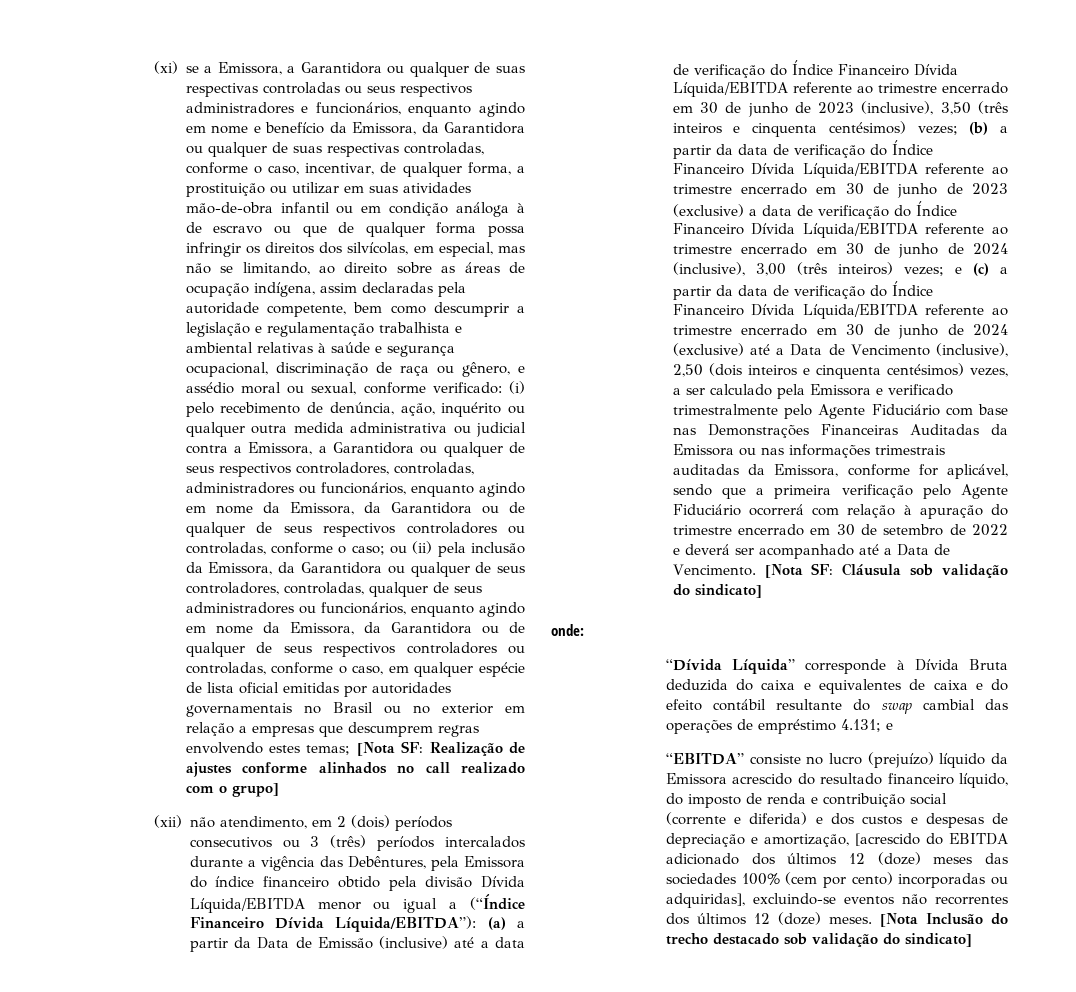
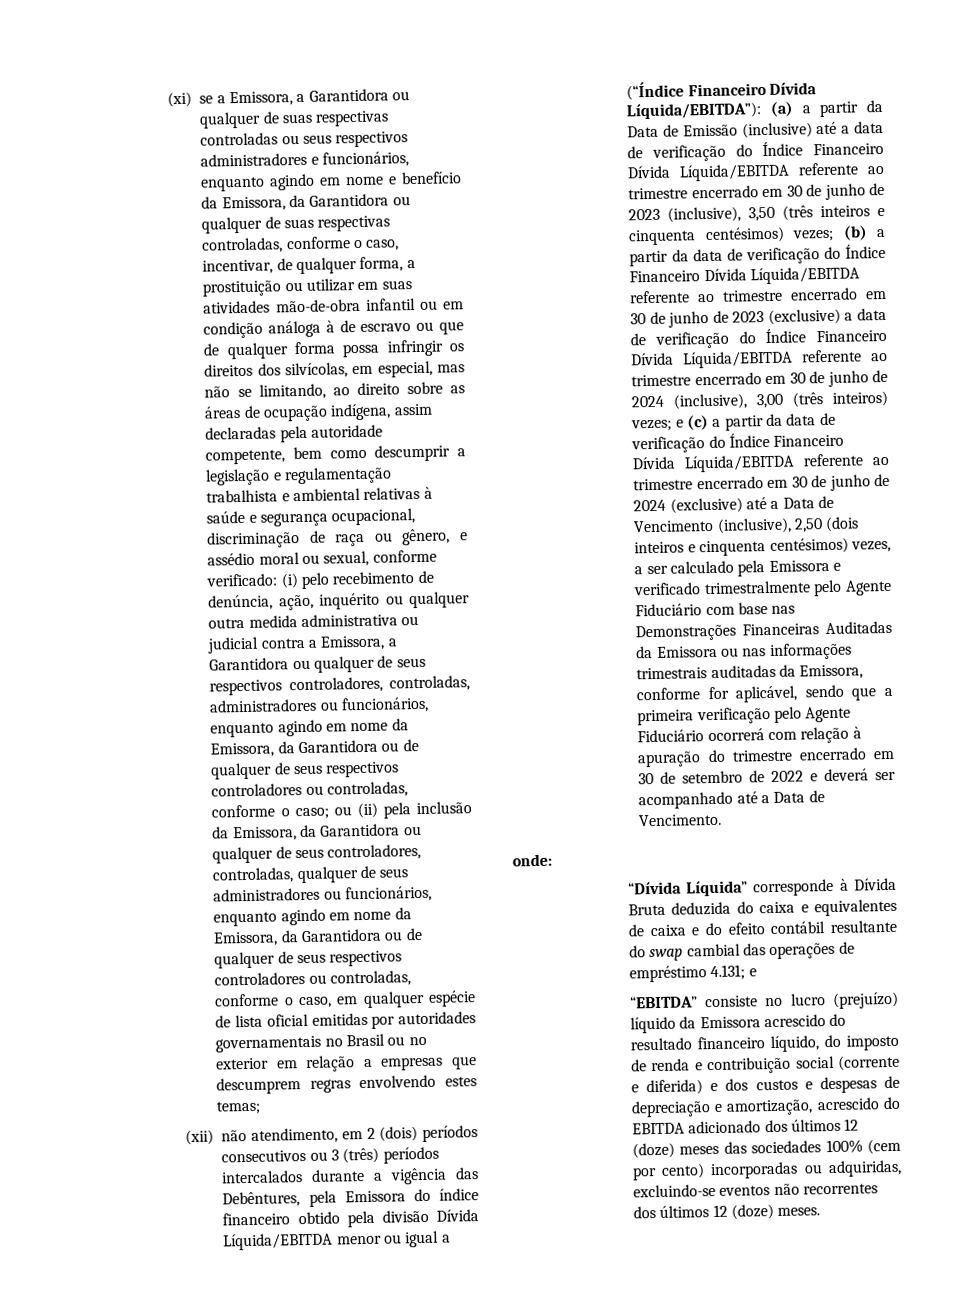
- [Nota SF: Realização de ajustes conforme alinhados no call realizado com o grupo]
- [Nota SF: Cláusula sob validação do sindicato]
- “EBITDA” consiste no lucro (prejuízo) líquido da Emissora acrescido do resultado financeiro líquido, do imposto de renda e contribuição social (corrente e diferida) e dos custos e despesas de depreciação e amortização, [acrescido do EBITDA adicionado dos últimos 12 (doze) meses das sociedades 100% (cem por cento) incorporadas ou adquiridas], excluindo-se eventos não recorrentes dos últimos 12 (doze) meses. [Nota Inclusão do trecho destacado sob validação do sindicato]
+ “EBITDA” consiste no lucro (prejuízo) líquido da Emissora acrescido do resultado financeiro líquido, do imposto de renda e contribuição social (corrente e diferida) e dos custos e despesas de depreciação e amortização, acrescido do EBITDA adicionado dos últimos 12 (doze) meses das sociedades 100% (cem por cento) incorporadas ou adquiridas, excluindo-se eventos não recorrentes dos últimos 12 (doze) meses.

